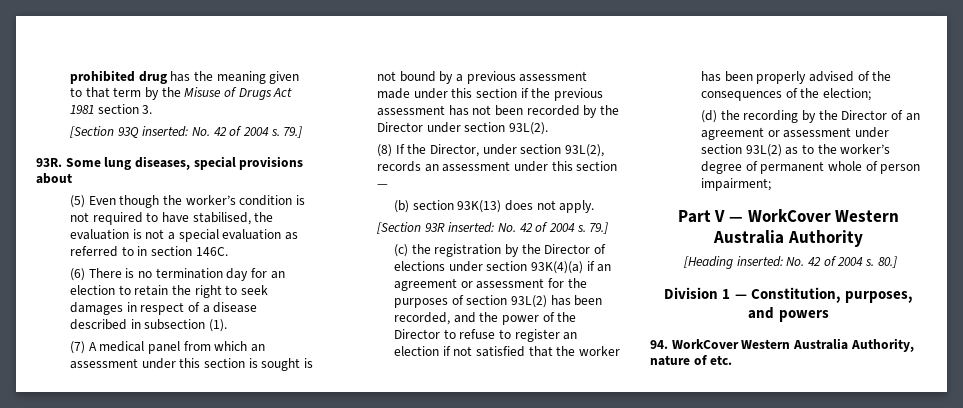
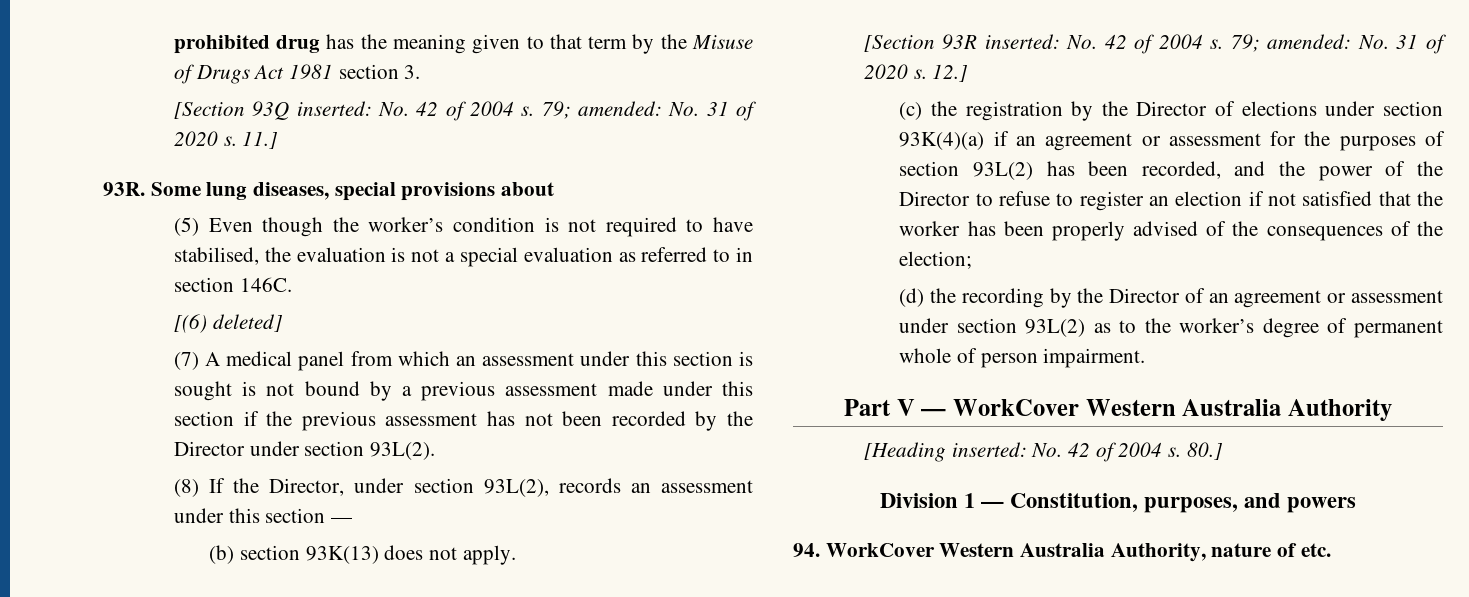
- [Section 93Q inserted: No. 42 of 2004 s. 79.]
+ [Section 93Q inserted: No. 42 of 2004 s. 79; amended: No. 31 of 2020 s. 11.]
- (6) There is no termination day for an election to retain the right to seek damages in respect of a disease described in subsection (1).
+ [(6) deleted]
- [Section 93R inserted: No. 42 of 2004 s. 79.]
+ [Section 93R inserted: No. 42 of 2004 s. 79; amended: No. 31 of 2020 s. 12.]
- (d) the recording by the Director of an agreement or assessment under section 93L(2) as to the worker’s degree of permanent whole of person impairment;
+ (d) the recording by the Director of an agreement or assessment under section 93L(2) as to the worker’s degree of permanent whole of person impairment.

